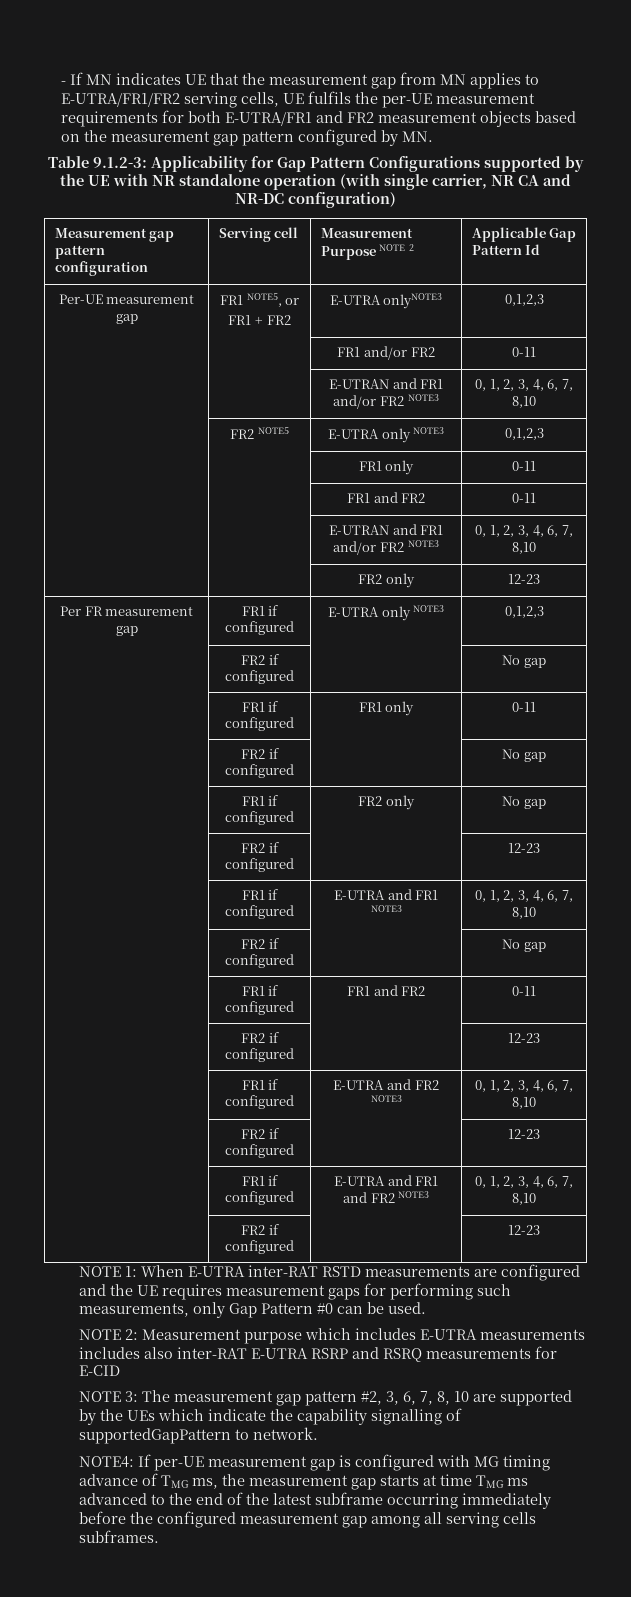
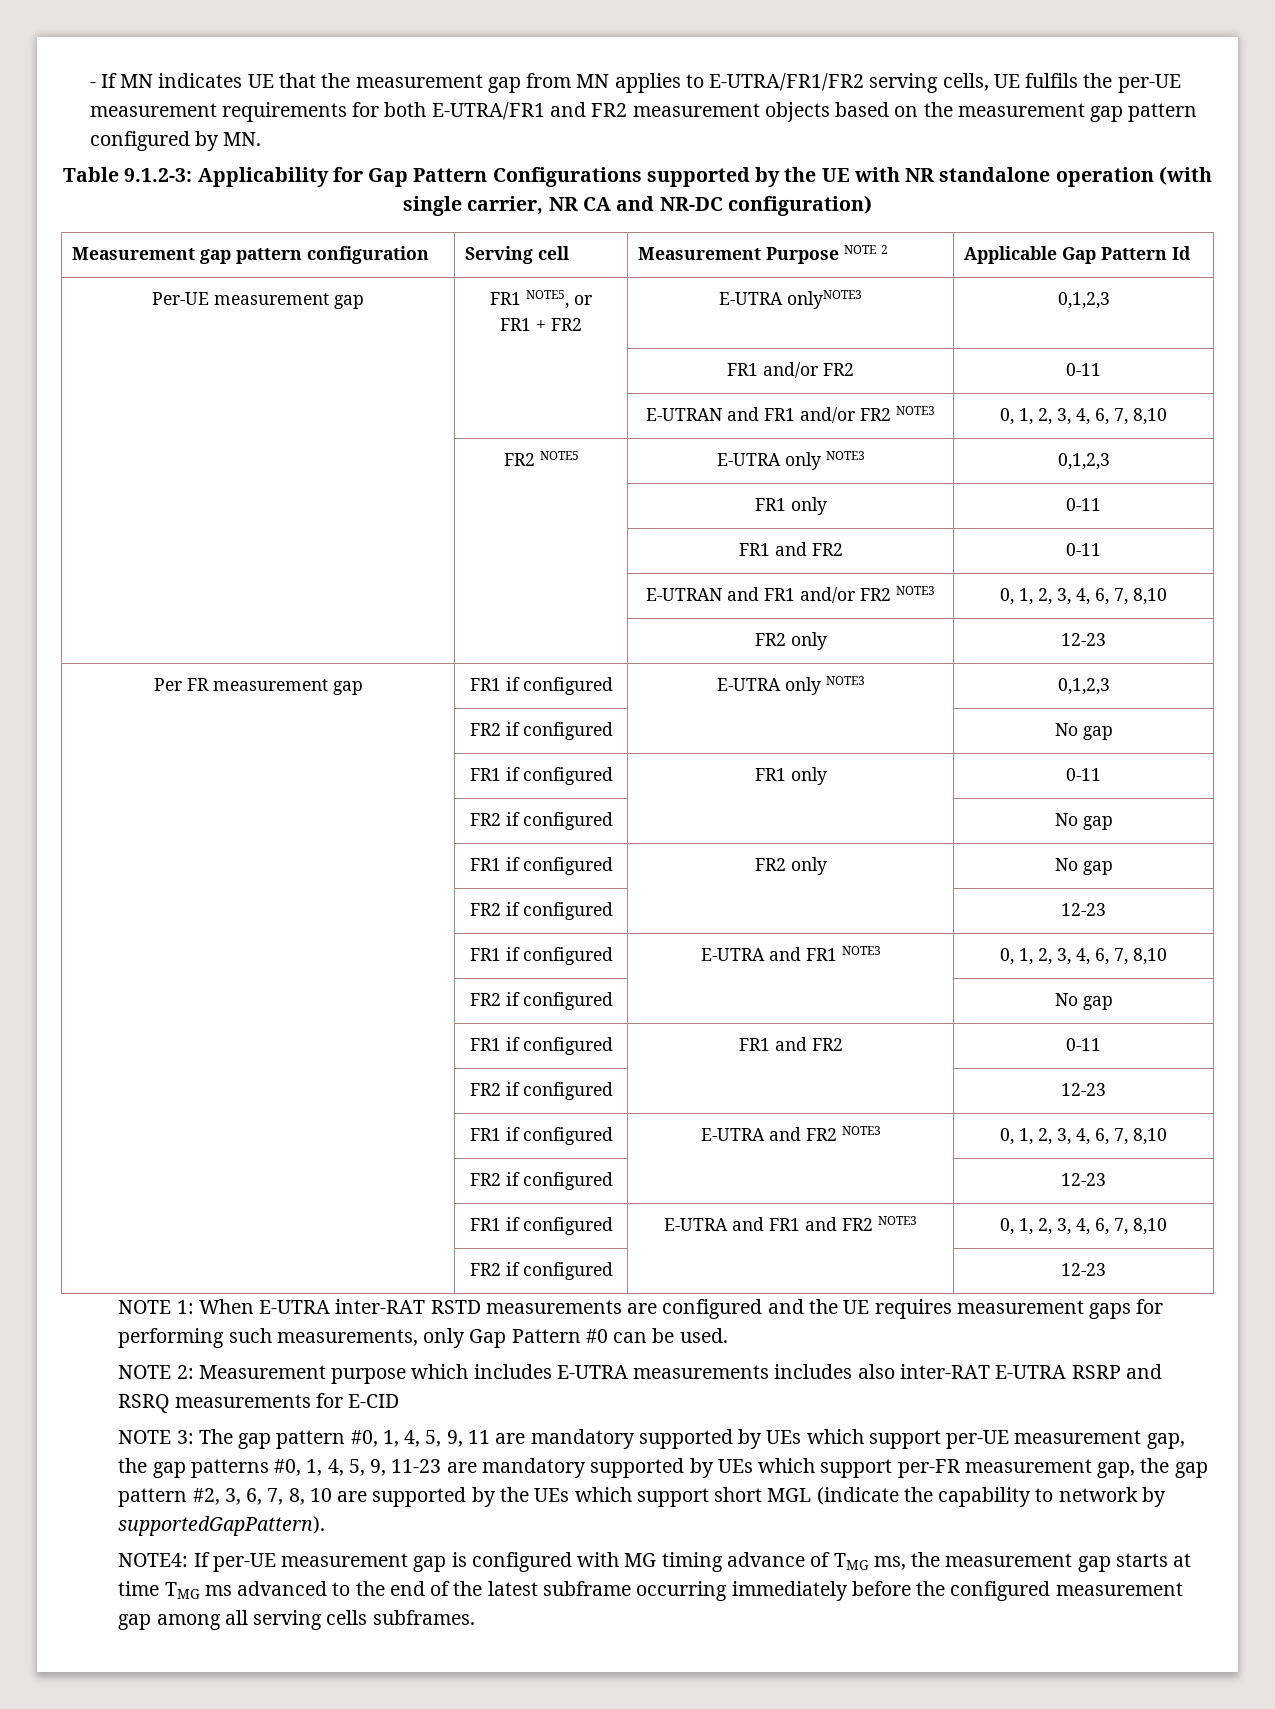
- NOTE 3: The measurement gap pattern #2, 3, 6, 7, 8, 10 are supported by the UEs which indicate the capability signalling of supportedGapPattern to network.
+ NOTE 3: The gap pattern #0, 1, 4, 5, 9, 11 are mandatory supported by UEs which support per-UE measurement gap, the gap patterns #0, 1, 4, 5, 9, 11-23 are mandatory supported by UEs which support per-FR measurement gap, the gap pattern #2, 3, 6, 7, 8, 10 are supported by the UEs which support short MGL (indicate the capability to network by supportedGapPattern).

